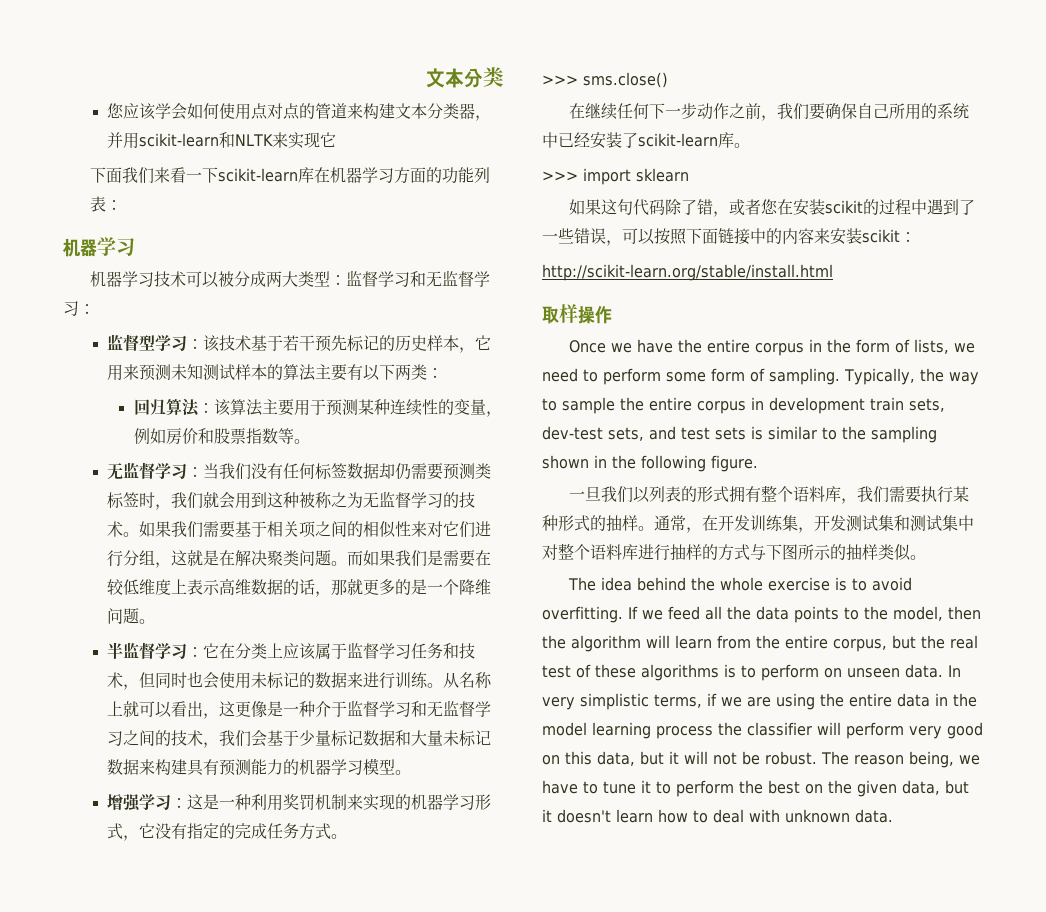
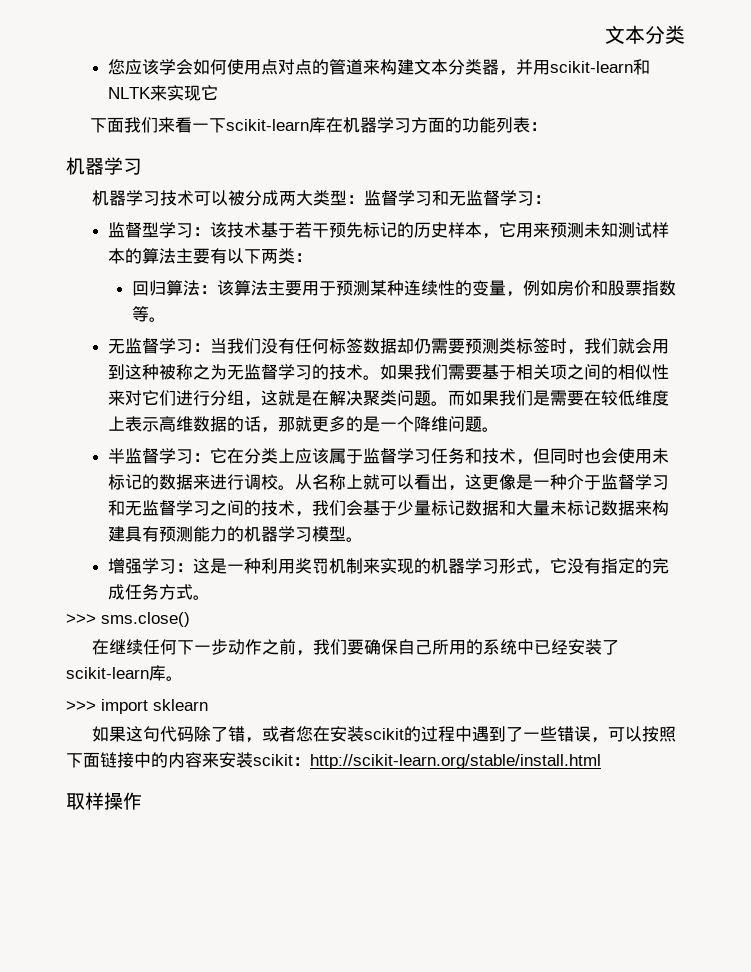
- 半监督学习：它在分类上应该属于监督学习任务和技术，但同时也会使用未标记的数据来进行训练。
+ 半监督学习：它在分类上应该属于监督学习任务和技术，但同时也会使用未标记的数据来进行调校。
- 如果这句代码除了错，或者您在安装scikit的过程中遇到了一些错误，可以按照下面链接中的内容来安装scikit：
- http://scikit-learn.org/stable/install.html
+ 如果这句代码除了错，或者您在安装scikit的过程中遇到了一些错误，可以按照下面链接中的内容来安装scikit：http://scikit-learn.org/stable/install.html
- Once we have the entire corpus in the form of lists, we need to perform some form of sampling. Typically, the way to sample the entire corpus in development train sets, dev-test sets, and test sets is similar to the sampling shown in the following figure.
- 一旦我们以列表的形式拥有整个语料库，我们需要执行某种形式的抽样。通常，在开发训练集，开发测试集和测试集中对整个语料库进行抽样的方式与下图所示的抽样类似。
- The idea behind the whole exercise is to avoid overfitting. If we feed all the data points to the model, then the algorithm will learn from the entire corpus, but the real test of these algorithms is to perform on unseen data. In very simplistic terms, if we are using the entire data in the model learning process the classifier will perform very good on this data, but it will not be robust. The reason being, we have to tune it to perform the best on the given data, but it doesn't learn how to deal with unknown data.

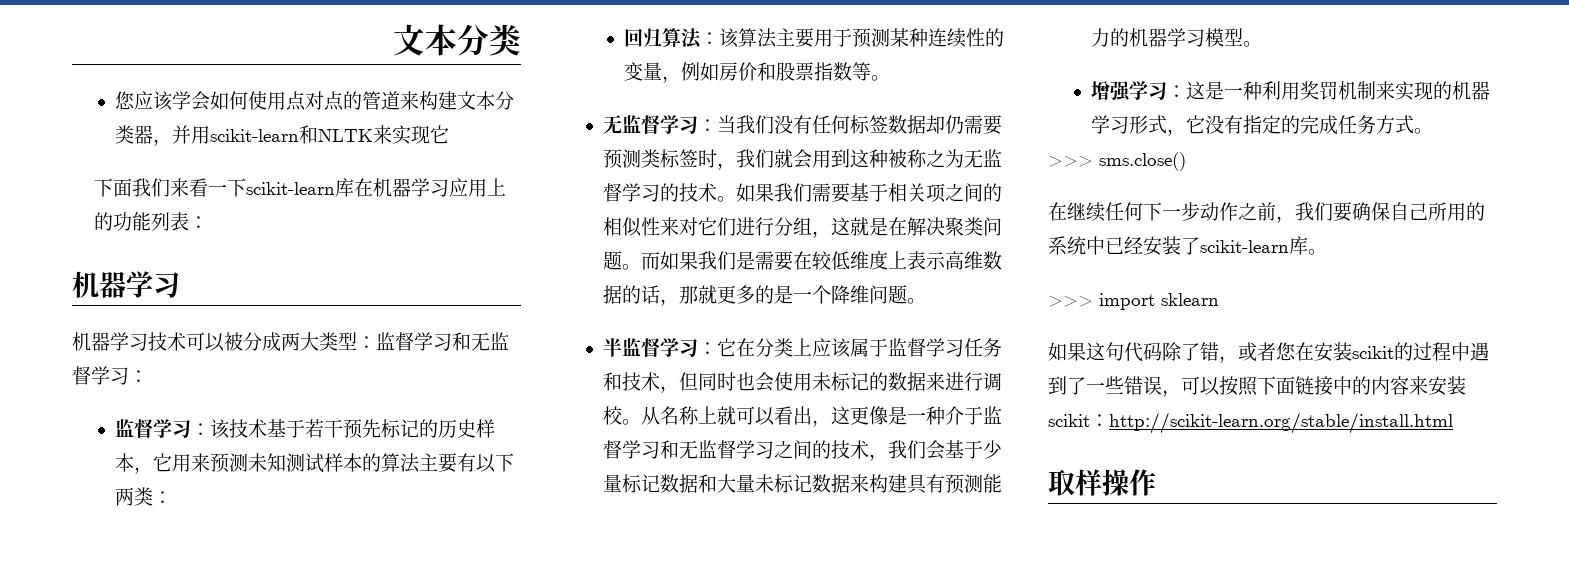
- 下面我们来看一下scikit-learn库在机器学习方面的功能列表：
+ 下面我们来看一下scikit-learn库在机器学习应用上的功能列表：
- 监督型学习：该技术基于若干预先标记的历史样本，它用来预测未知测试样本的算法主要有以下两类：
+ 监督学习：该技术基于若干预先标记的历史样本，它用来预测未知测试样本的算法主要有以下两类：

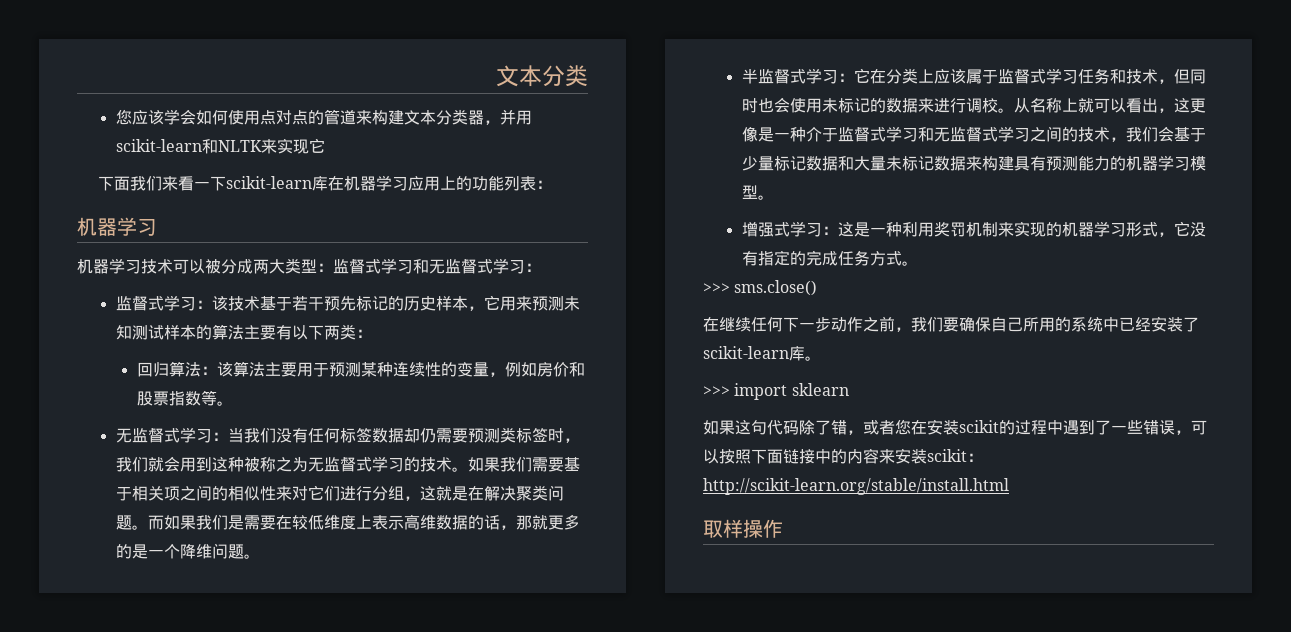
- 机器学习技术可以被分成两大类型：监督学习和无监督学习：
+ 机器学习技术可以被分成两大类型：监督式学习和无监督式学习：
- 监督学习：该技术基于若干预先标记的历史样本，它用来预测未知测试样本的算法主要有以下两类：
+ 监督式学习：该技术基于若干预先标记的历史样本，它用来预测未知测试样本的算法主要有以下两类：
- 无监督学习：当我们没有任何标签数据却仍需要预测类标签时，我们就会用到这种被称之为无监督学习的技术。
+ 无监督式学习：当我们没有任何标签数据却仍需要预测类标签时，我们就会用到这种被称之为无监督式学习的技术。
- 半监督学习：它在分类上应该属于监督学习任务和技术，但同时也会使用未标记的数据来进行调校。
+ 半监督式学习：它在分类上应该属于监督式学习任务和技术，但同时也会使用未标记的数据来进行调校。
- 从名称上就可以看出，这更像是一种介于监督学习和无监督学习之间的技术，我们会基于少量标记数据和大量未标记数据来构建具有预测能力的机器学习模型。
+ 从名称上就可以看出，这更像是一种介于监督式学习和无监督式学习之间的技术，我们会基于少量标记数据和大量未标记数据来构建具有预测能力的机器学习模型。
- 增强学习：这是一种利用奖罚机制来实现的机器学习形式，它没有指定的完成任务方式。
+ 增强式学习：这是一种利用奖罚机制来实现的机器学习形式，它没有指定的完成任务方式。

